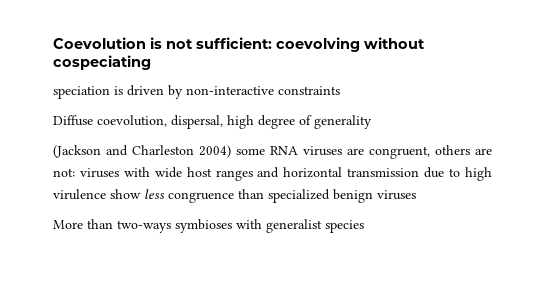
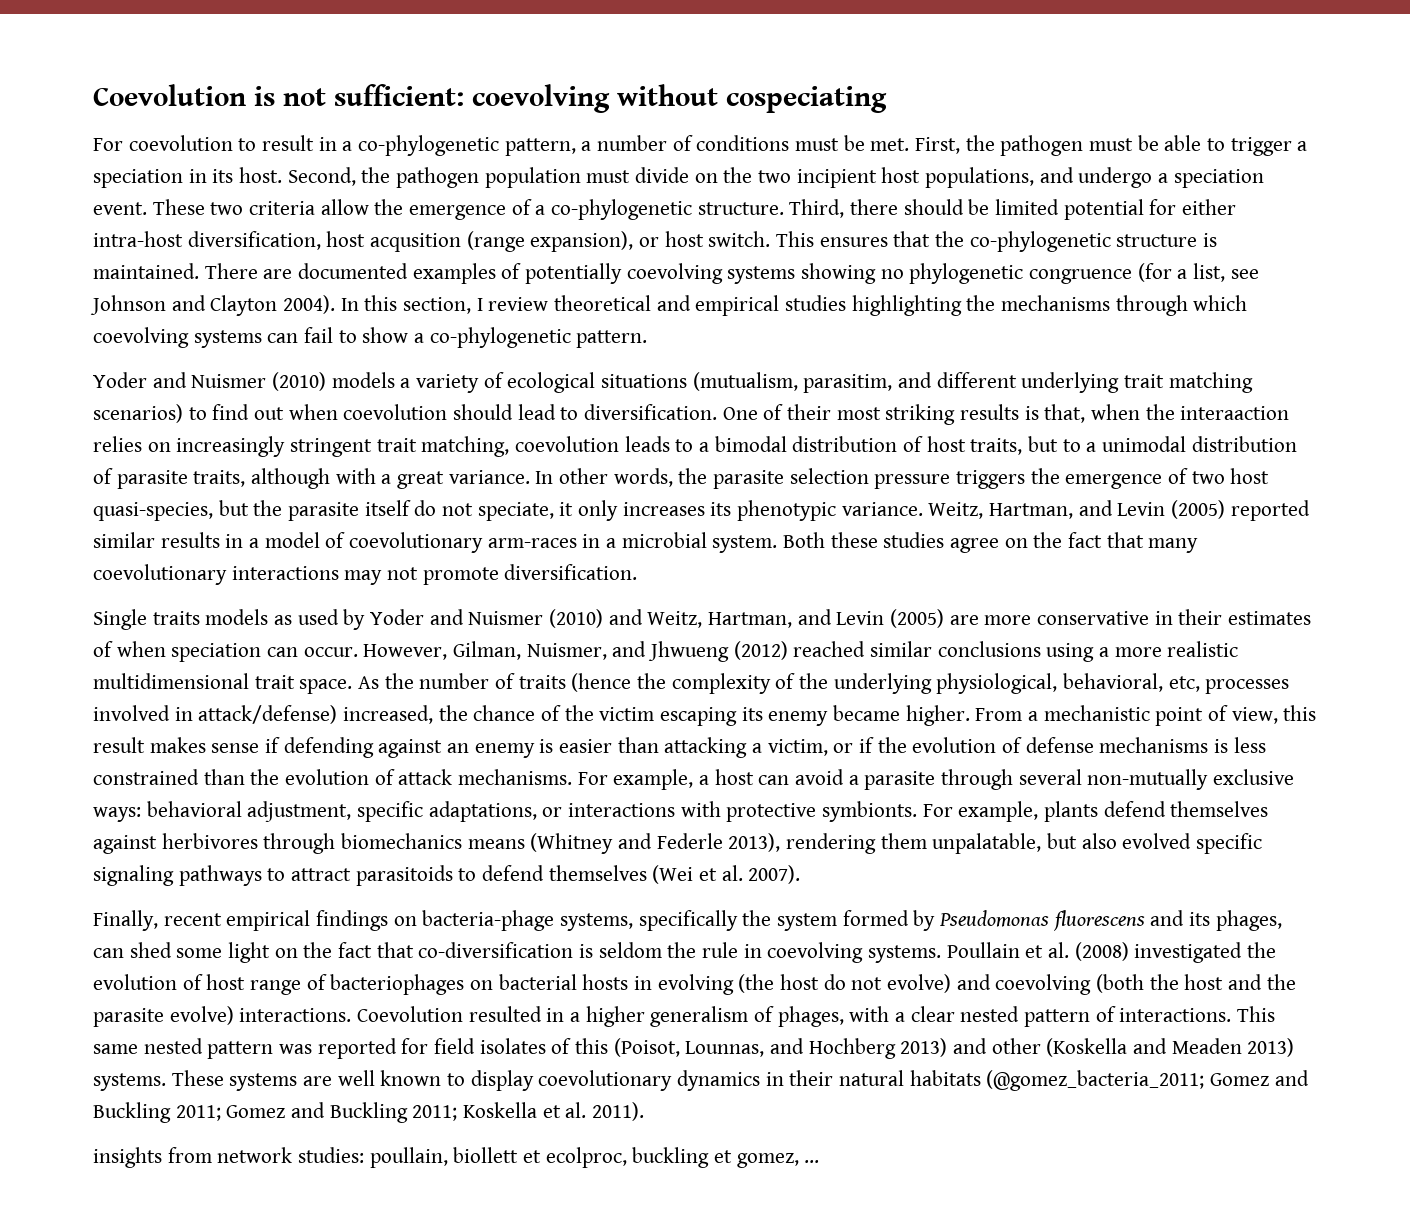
- speciation is driven by non-interactive constraints
- Diffuse coevolution, dispersal, high degree of generality
- (Jackson and Charleston 2004) some RNA viruses are congruent, others are not: viruses with wide host ranges and horizontal transmission due to high virulence show less congruence than specialized benign viruses
- More than two-ways symbioses with generalist species
+ For coevolution to result in a co-phylogenetic pattern, a number of conditions must be met. First, the pathogen must be able to trigger a speciation in its host. Second, the pathogen population must divide on the two incipient host populations, and undergo a speciation event. These two criteria allow the emergence of a co-phylogenetic structure. Third, there should be limited potential for either intra-host diversification, host acqusition (range expansion), or host switch. This ensures that the co-phylogenetic structure is maintained. There are documented examples of potentially coevolving systems showing no phylogenetic congruence (for a list, see Johnson and Clayton 2004). In this section, I review theoretical and empirical studies highlighting the mechanisms through which coevolving systems can fail to show a co-phylogenetic pattern.
+ Yoder and Nuismer (2010) models a variety of ecological situations (mutualism, parasitim, and different underlying trait matching scenarios) to find out when coevolution should lead to diversification. One of their most striking results is that, when the interaaction relies on increasingly stringent trait matching, coevolution leads to a bimodal distribution of host traits, but to a unimodal distribution of parasite traits, although with a great variance. In other words, the parasite selection pressure triggers the emergence of two host quasi-species, but the parasite itself do not speciate, it only increases its phenotypic variance. Weitz, Hartman, and Levin (2005) reported similar results in a model of coevolutionary arm-races in a microbial system. Both these studies agree on the fact that many coevolutionary interactions may not promote diversification.
+ Single traits models as used by Yoder and Nuismer (2010) and Weitz, Hartman, and Levin (2005) are more conservative in their estimates of when speciation can occur. However, Gilman, Nuismer, and Jhwueng (2012) reached similar conclusions using a more realistic multidimensional trait space. As the number of traits (hence the complexity of the underlying physiological, behavioral, etc, processes involved in attack/defense) increased, the chance of the victim escaping its enemy became higher. From a mechanistic point of view, this result makes sense if defending against an enemy is easier than attacking a victim, or if the evolution of defense mechanisms is less constrained than the evolution of attack mechanisms. For example, a host can avoid a parasite through several non-mutually exclusive ways: behavioral adjustment, specific adaptations, or interactions with protective symbionts. For example, plants defend themselves against herbivores through biomechanics means (Whitney and Federle 2013), rendering them unpalatable, but also evolved specific signaling pathways to attract parasitoids to defend themselves (Wei et al. 2007).
+ Finally, recent empirical findings on bacteria-phage systems, specifically the system formed by Pseudomonas fluorescens and its phages, can shed some light on the fact that co-diversification is seldom the rule in coevolving systems. Poullain et al. (2008) investigated the evolution of host range of bacteriophages on bacterial hosts in evolving (the host do not evolve) and coevolving (both the host and the parasite evolve) interactions. Coevolution resulted in a higher generalism of phages, with a clear nested pattern of interactions. This same nested pattern was reported for field isolates of this (Poisot, Lounnas, and Hochberg 2013) and other (Koskella and Meaden 2013) systems. These systems are well known to display coevolutionary dynamics in their natural habitats (@gomez_bacteria_2011; Gomez and Buckling 2011; Gomez and Buckling 2011; Koskella et al. 2011).
+ insights from network studies: poullain, biollett et ecolproc, buckling et gomez, ...

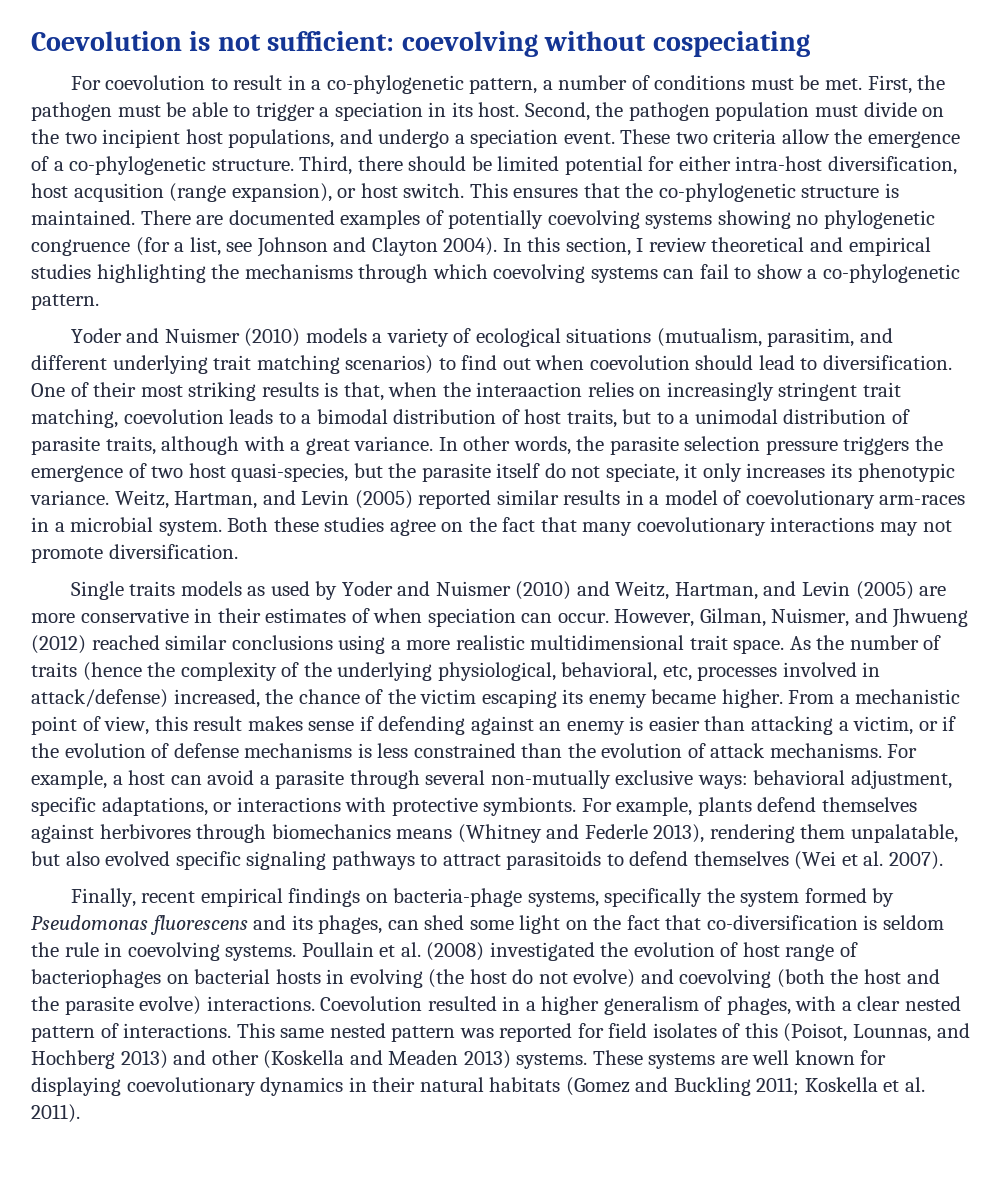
- These systems are well known to display coevolutionary dynamics in their natural habitats (@gomez_bacteria_2011; Gomez and Buckling 2011; Gomez and Buckling 2011; Koskella et al. 2011).
+ These systems are well known for displaying coevolutionary dynamics in their natural habitats (Gomez and Buckling 2011; Koskella et al. 2011).
- insights from network studies: poullain, biollett et ecolproc, buckling et gomez, ...

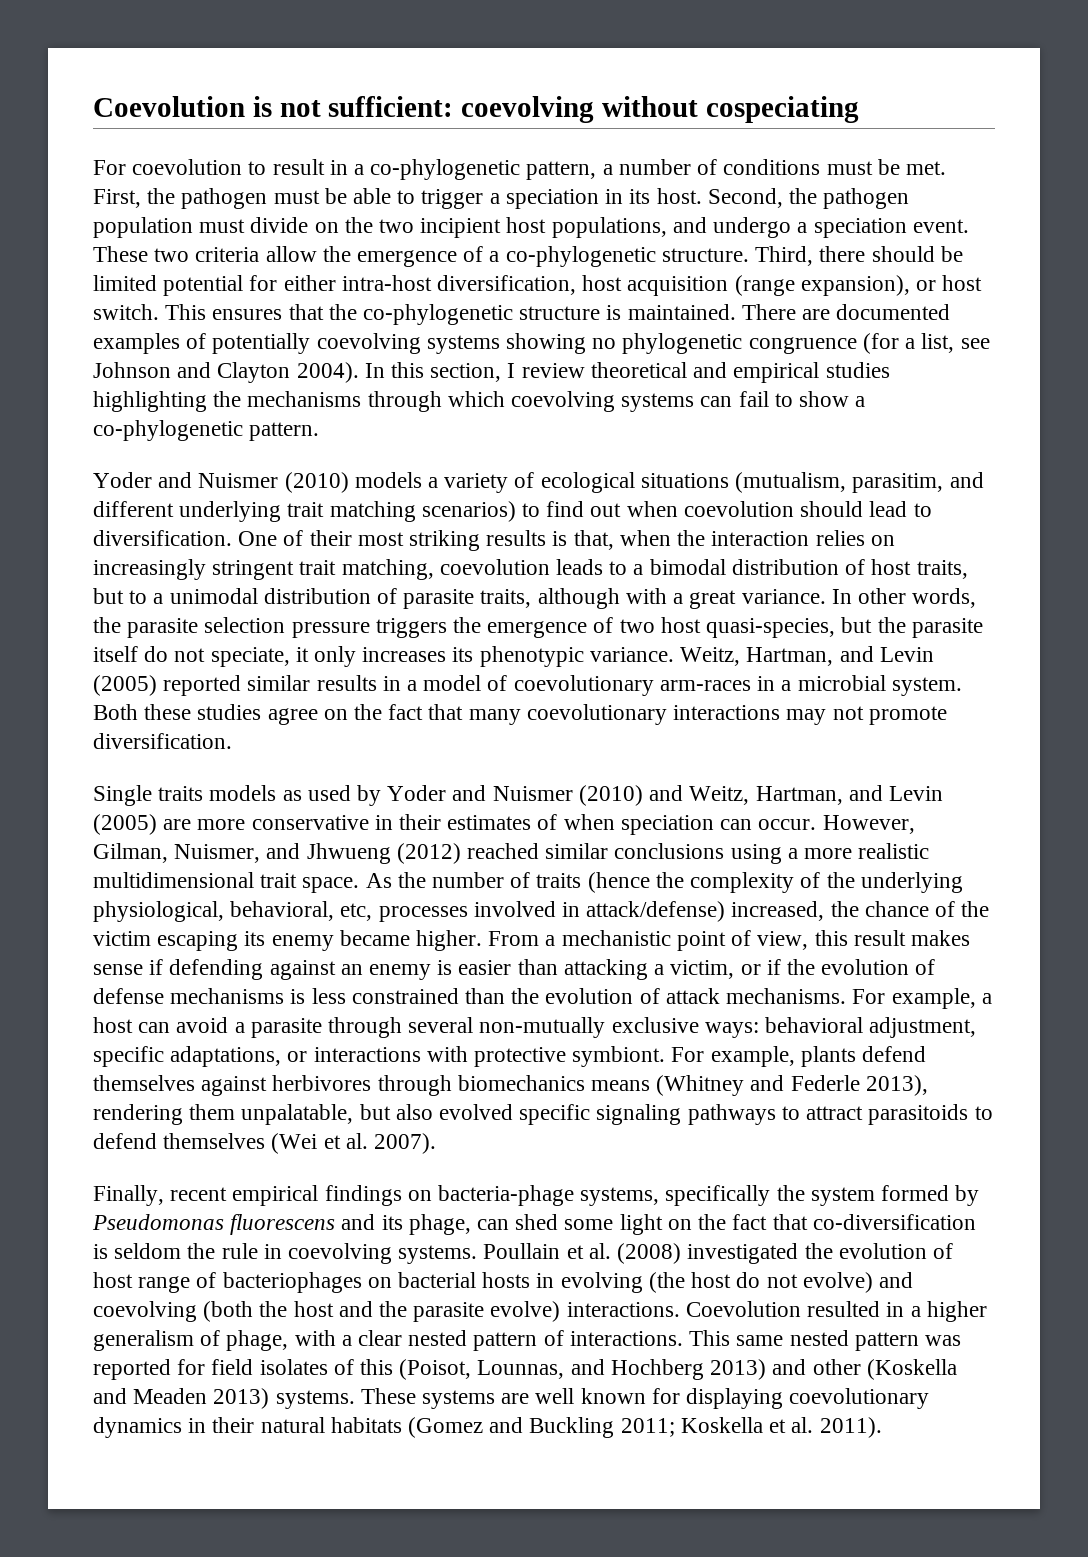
- Third, there should be limited potential for either intra-host diversification, host acqusition (range expansion), or host switch.
+ Third, there should be limited potential for either intra-host diversification, host acquisition (range expansion), or host switch.
- One of their most striking results is that, when the interaaction relies on increasingly stringent trait matching, coevolution leads to a bimodal distribution of host traits, but to a unimodal distribution of parasite traits, although with a great variance.
+ One of their most striking results is that, when the interaction relies on increasingly stringent trait matching, coevolution leads to a bimodal distribution of host traits, but to a unimodal distribution of parasite traits, although with a great variance.
- For example, a host can avoid a parasite through several non-mutually exclusive ways: behavioral adjustment, specific adaptations, or interactions with protective symbionts.
+ For example, a host can avoid a parasite through several non-mutually exclusive ways: behavioral adjustment, specific adaptations, or interactions with protective symbiont.
- Finally, recent empirical findings on bacteria-phage systems, specifically the system formed by Pseudomonas fluorescens and its phages, can shed some light on the fact that co-diversification is seldom the rule in coevolving systems.
+ Finally, recent empirical findings on bacteria-phage systems, specifically the system formed by Pseudomonas fluorescens and its phage, can shed some light on the fact that co-diversification is seldom the rule in coevolving systems.
- Coevolution resulted in a higher generalism of phages, with a clear nested pattern of interactions.
+ Coevolution resulted in a higher generalism of phage, with a clear nested pattern of interactions.

